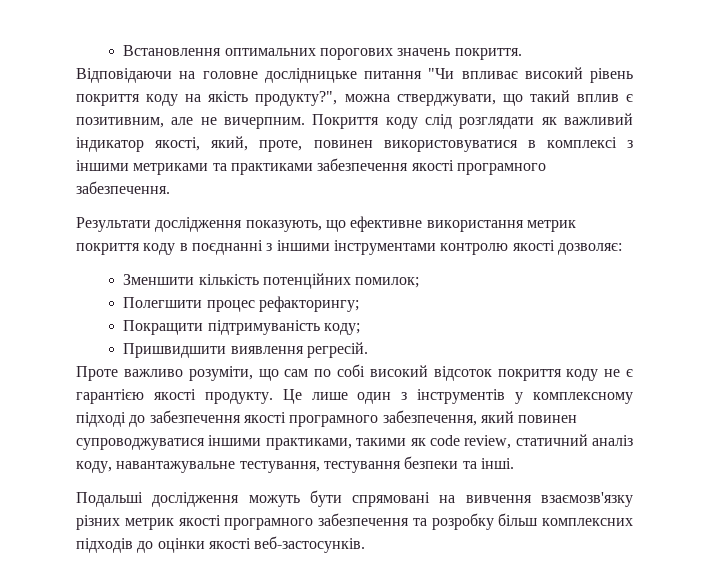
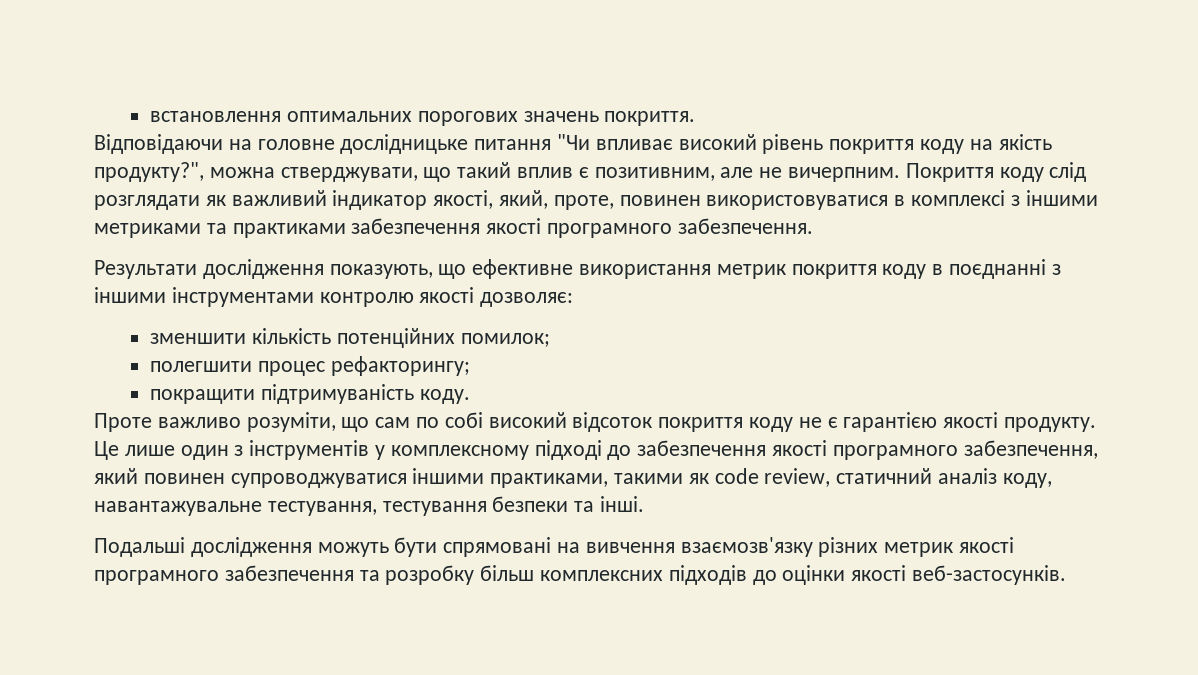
- Встановлення оптимальних порогових значень покриття.
+ встановлення оптимальних порогових значень покриття.
- Зменшити кількість потенційних помилок;
+ зменшити кількість потенційних помилок;
- Полегшити процес рефакторингу;
+ полегшити процес рефакторингу;
- Покращити підтримуваність коду;
- Пришвидшити виявлення регресій.
+ покращити підтримуваність коду.

